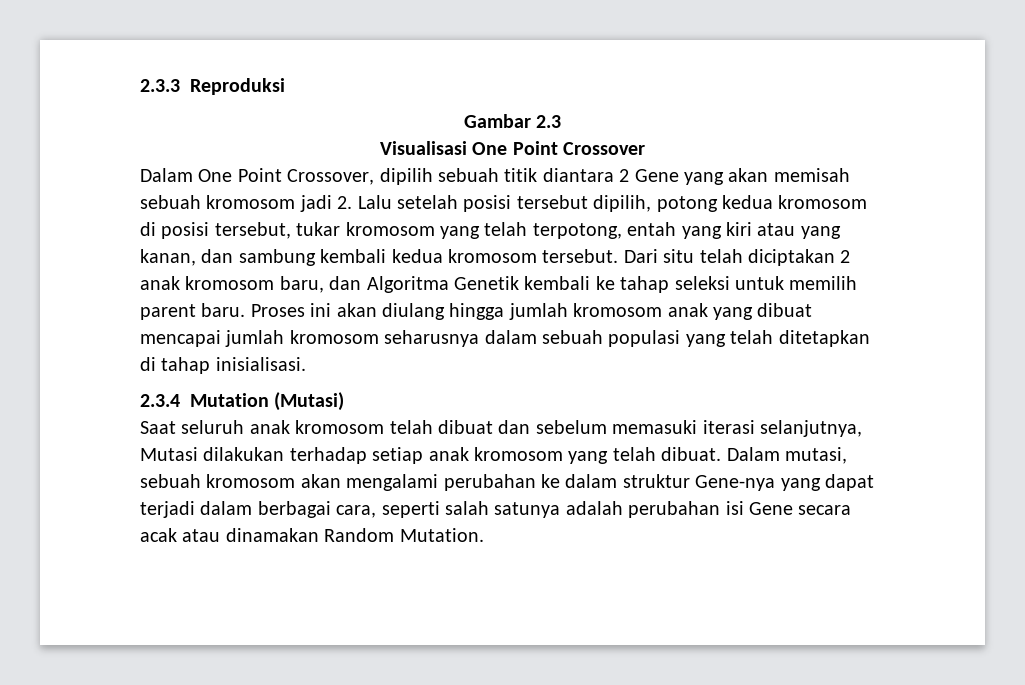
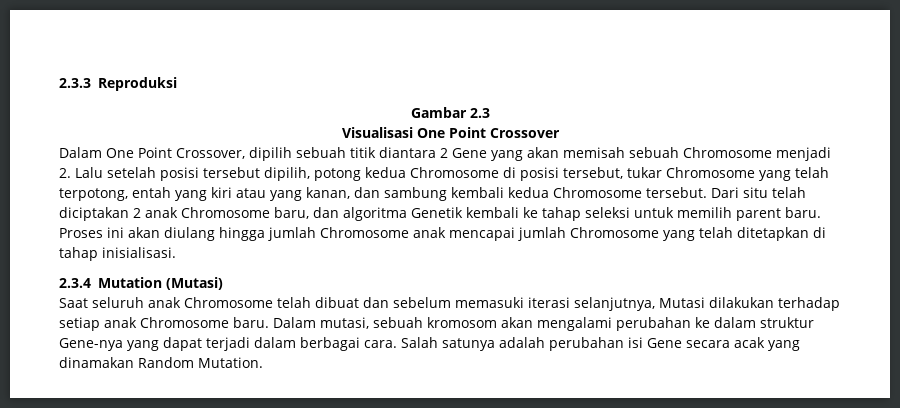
- Dalam One Point Crossover, dipilih sebuah titik diantara 2 Gene yang akan memisah sebuah kromosom jadi 2. Lalu setelah posisi tersebut dipilih, potong kedua kromosom di posisi tersebut, tukar kromosom yang telah terpotong, entah yang kiri atau yang kanan, dan sambung kembali kedua kromosom tersebut.
+ Dalam One Point Crossover, dipilih sebuah titik diantara 2 Gene yang akan memisah sebuah Chromosome menjadi 2. Lalu setelah posisi tersebut dipilih, potong kedua Chromosome di posisi tersebut, tukar Chromosome yang telah terpotong, entah yang kiri atau yang kanan, dan sambung kembali kedua Chromosome tersebut.
- Dari situ telah diciptakan 2 anak kromosom baru, dan Algoritma Genetik kembali ke tahap seleksi untuk memilih parent baru.
+ Dari situ telah diciptakan 2 anak Chromosome baru, dan algoritma Genetik kembali ke tahap seleksi untuk memilih parent baru.
- Proses ini akan diulang hingga jumlah kromosom anak yang dibuat mencapai jumlah kromosom seharusnya dalam sebuah populasi yang telah ditetapkan di tahap inisialisasi.
+ Proses ini akan diulang hingga jumlah Chromosome anak mencapai jumlah Chromosome yang telah ditetapkan di tahap inisialisasi.
- Saat seluruh anak kromosom telah dibuat dan sebelum memasuki iterasi selanjutnya, Mutasi dilakukan terhadap setiap anak kromosom yang telah dibuat.
+ Saat seluruh anak Chromosome telah dibuat dan sebelum memasuki iterasi selanjutnya, Mutasi dilakukan terhadap setiap anak Chromosome baru.
- Dalam mutasi, sebuah kromosom akan mengalami perubahan ke dalam struktur Gene-nya yang dapat terjadi dalam berbagai cara, seperti salah satunya adalah perubahan isi Gene secara acak atau dinamakan Random Mutation.
+ Dalam mutasi, sebuah kromosom akan mengalami perubahan ke dalam struktur Gene-nya yang dapat terjadi dalam berbagai cara. Salah satunya adalah perubahan isi Gene secara acak yang dinamakan Random Mutation.

